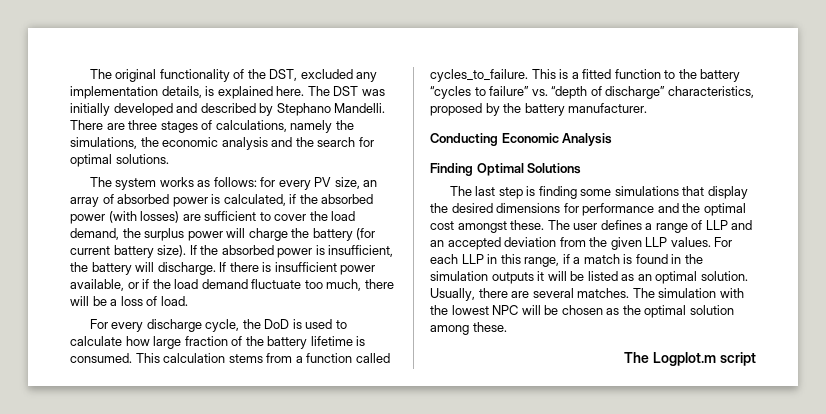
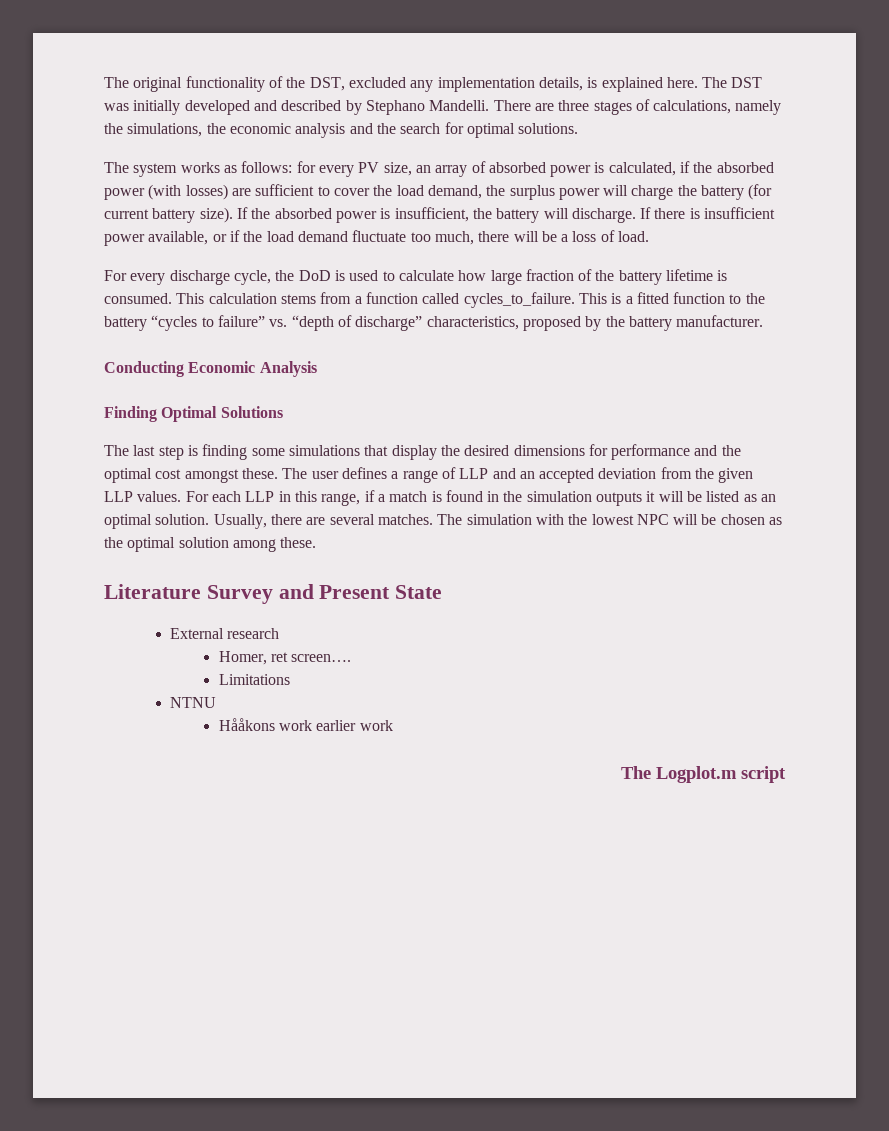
+ Literature Survey and Present State
+ External research
+ Homer, ret screen….
+ Limitations
+ NTNU
+ Hååkons work earlier work

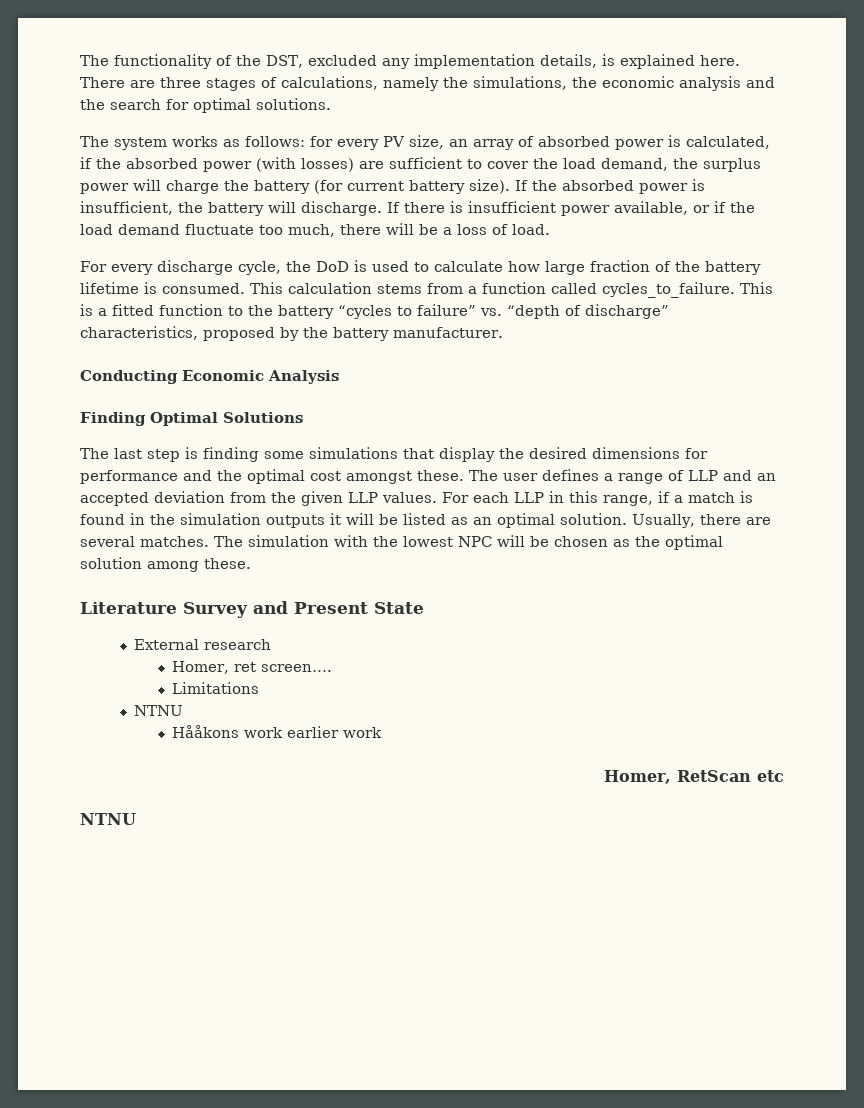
- The original functionality of the DST, excluded any implementation details, is explained here.
+ The functionality of the DST, excluded any implementation details, is explained here.
- The DST was initially developed and described by Stephano Mandelli.
- The Logplot.m script
+ Homer, RetScan etc
+ NTNU

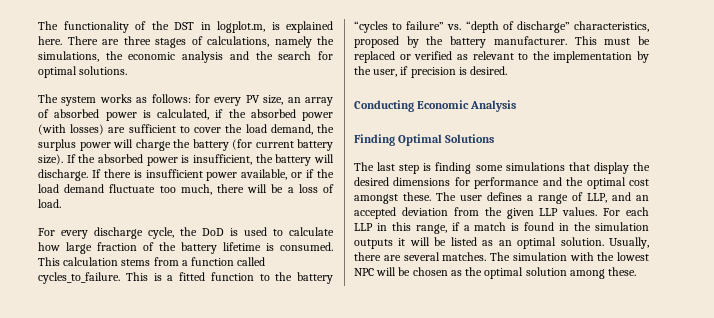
- The functionality of the DST, excluded any implementation details, is explained here.
+ The functionality of the DST in logplot.m, is explained here.
+ This must be replaced or verified as relevant to the implementation by the user, if precision is desired.
- The user defines a range of LLP and an accepted deviation from the given LLP values.
+ The user defines a range of LLP, and an accepted deviation from the given LLP values.
- Literature Survey and Present State
- External research
- Homer, ret screen….
- Limitations
- NTNU
- Hååkons work earlier work
- Homer, RetScan etc
- NTNU

